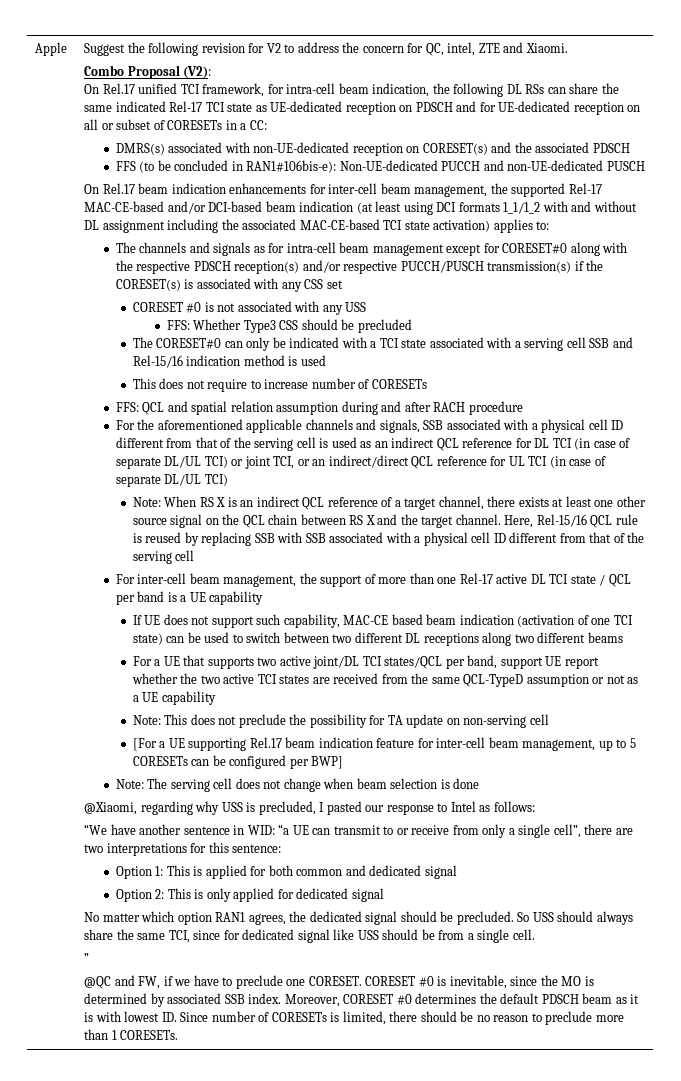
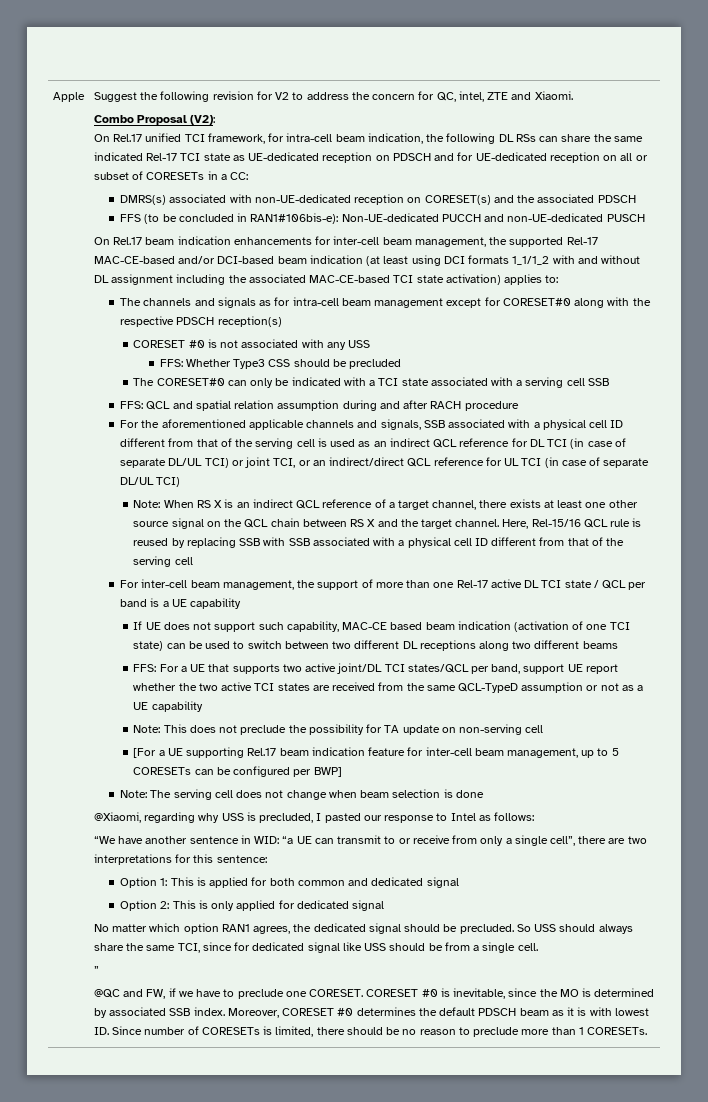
- The channels and signals as for intra-cell beam management except for CORESET#0 along with the respective PDSCH reception(s) and/or respective PUCCH/PUSCH transmission(s) if the CORESET(s) is associated with any CSS set
+ The channels and signals as for intra-cell beam management except for CORESET#0 along with the respective PDSCH reception(s)
- The CORESET#0 can only be indicated with a TCI state associated with a serving cell SSB and Rel-15/16 indication method is used
- This does not require to increase number of CORESETs
+ The CORESET#0 can only be indicated with a TCI state associated with a serving cell SSB
- For a UE that supports two active joint/DL TCI states/QCL per band, support UE report whether the two active TCI states are received from the same QCL-TypeD assumption or not as a UE capability
+ FFS: For a UE that supports two active joint/DL TCI states/QCL per band, support UE report whether the two active TCI states are received from the same QCL-TypeD assumption or not as a UE capability

